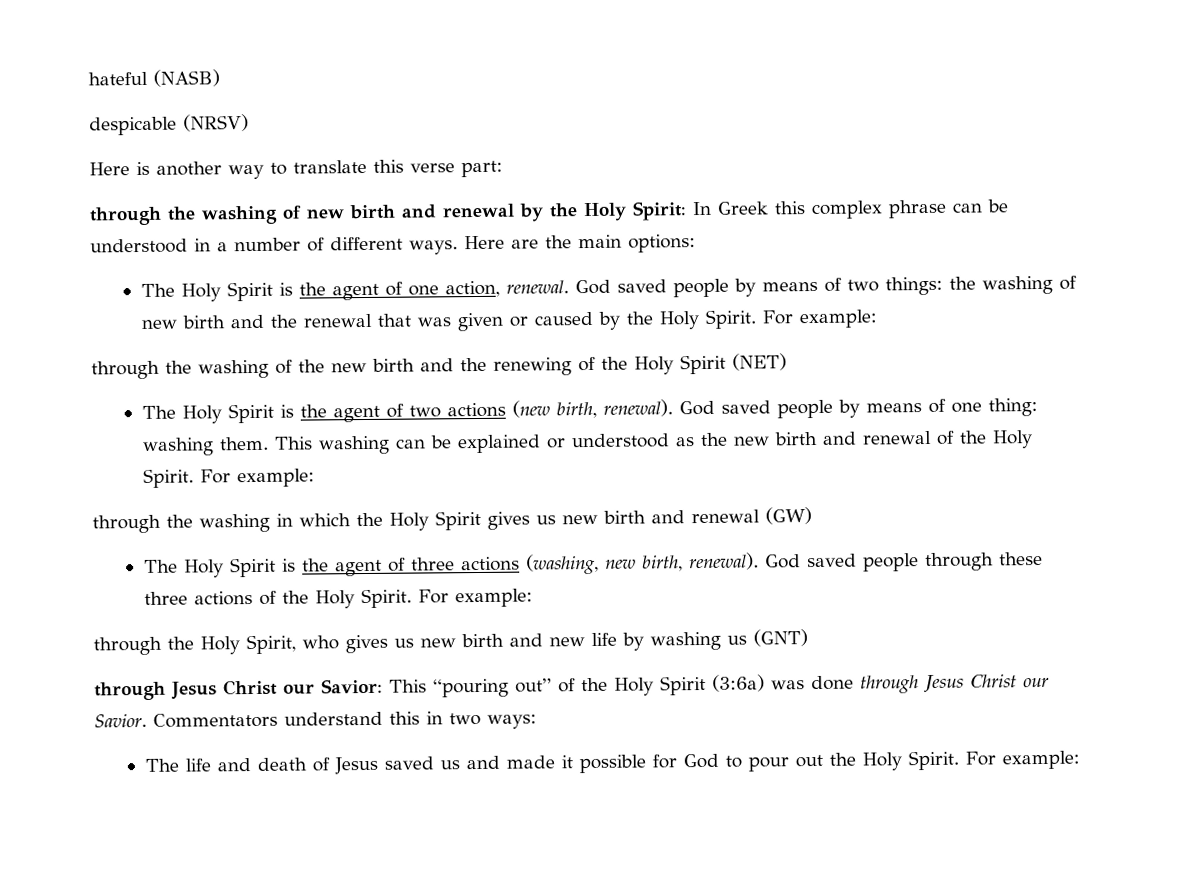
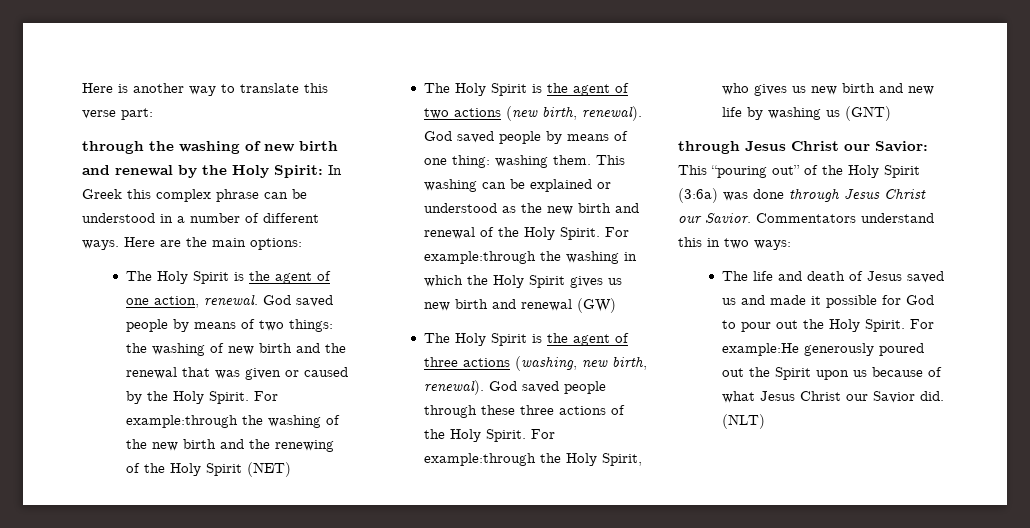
- hateful (NASB)
- despicable (NRSV)
- God saved people by means of two things: the washing of new birth and the renewal that was given or caused by the Holy Spirit. For example:
- through the washing of the new birth and the renewing of the Holy Spirit (NET)
+ God saved people by means of two things: the washing of new birth and the renewal that was given or caused by the Holy Spirit. For example:through the washing of the new birth and the renewing of the Holy Spirit (NET)
- This washing can be explained or understood as the new birth and renewal of the Holy Spirit. For example:
- through the washing in which the Holy Spirit gives us new birth and renewal (GW)
+ This washing can be explained or understood as the new birth and renewal of the Holy Spirit. For example:through the washing in which the Holy Spirit gives us new birth and renewal (GW)
- God saved people through these three actions of the Holy Spirit. For example:
- through the Holy Spirit, who gives us new birth and new life by washing us (GNT)
+ God saved people through these three actions of the Holy Spirit. For example:through the Holy Spirit, who gives us new birth and new life by washing us (GNT)
- The life and death of Jesus saved us and made it possible for God to pour out the Holy Spirit. For example:
+ The life and death of Jesus saved us and made it possible for God to pour out the Holy Spirit. For example:He generously poured out the Spirit upon us because of what Jesus Christ our Savior did. (NLT)

